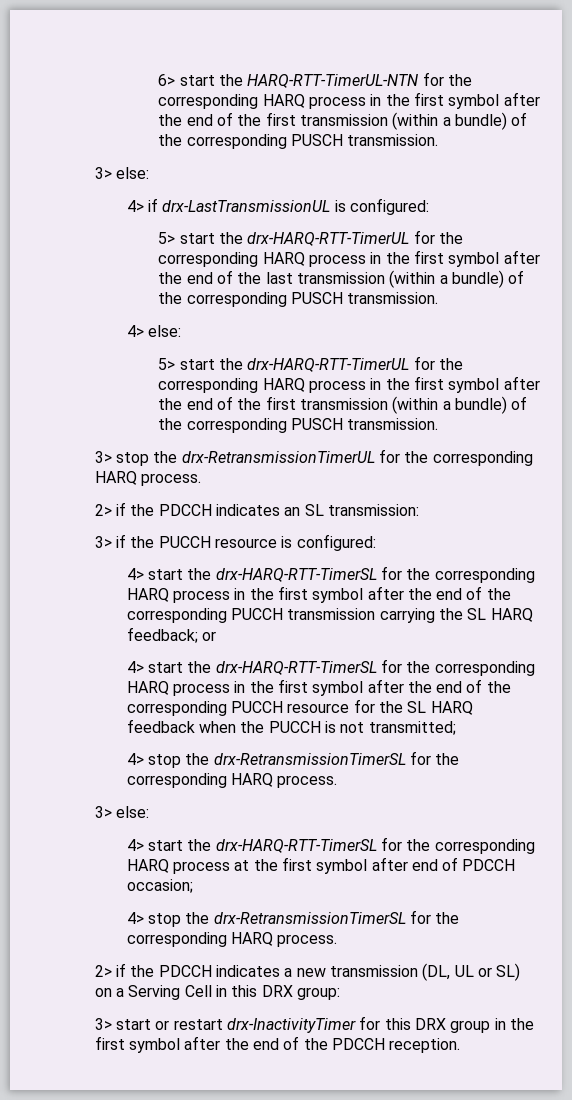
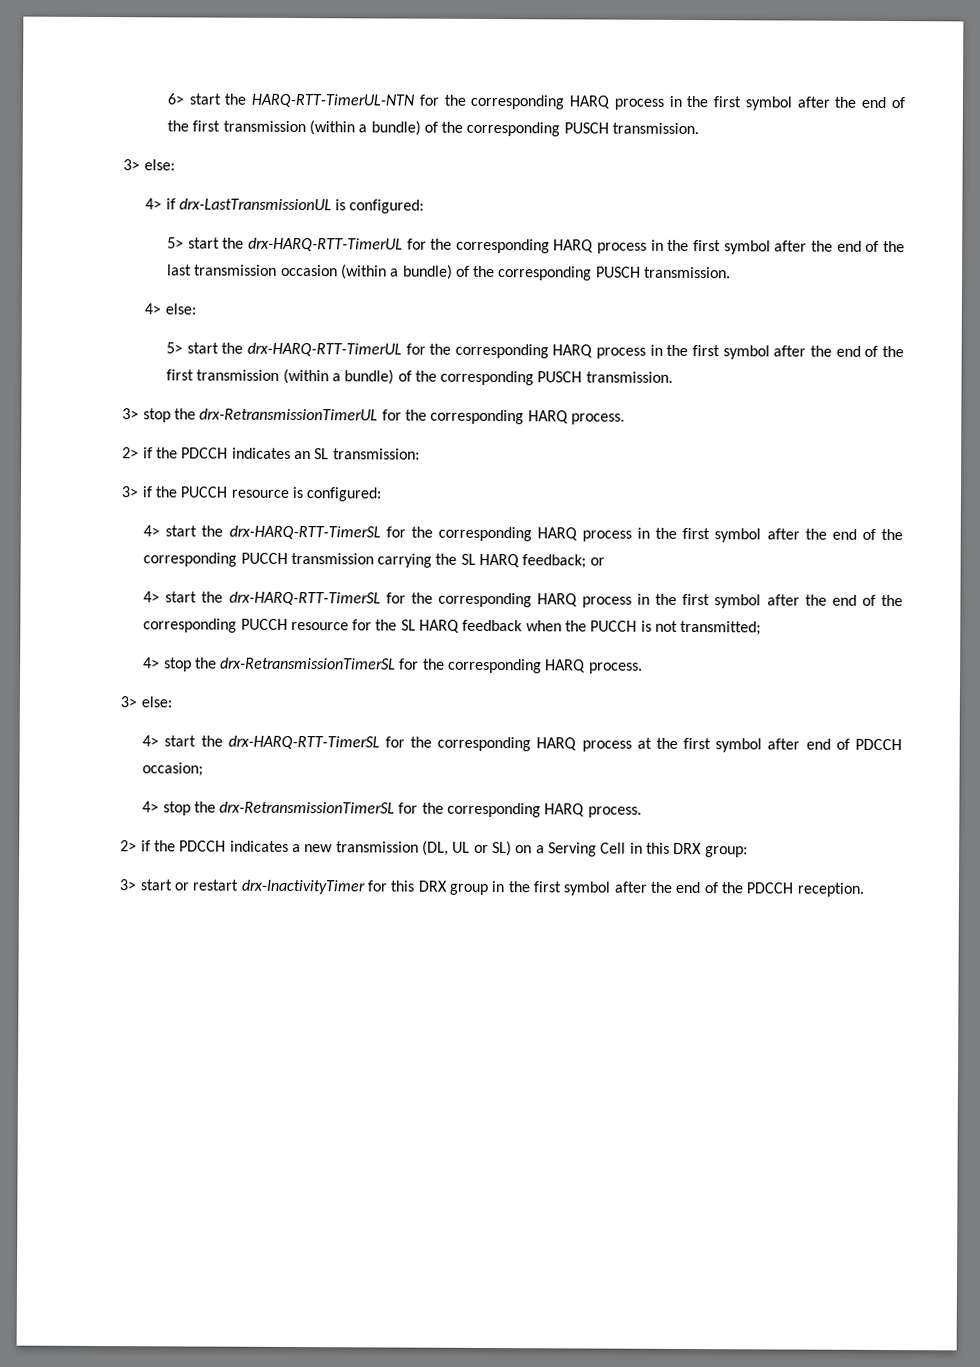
- 5> start the drx-HARQ-RTT-TimerUL for the corresponding HARQ process in the first symbol after the end of the last transmission (within a bundle) of the corresponding PUSCH transmission.
+ 5> start the drx-HARQ-RTT-TimerUL for the corresponding HARQ process in the first symbol after the end of the last transmission occasion (within a bundle) of the corresponding PUSCH transmission.

